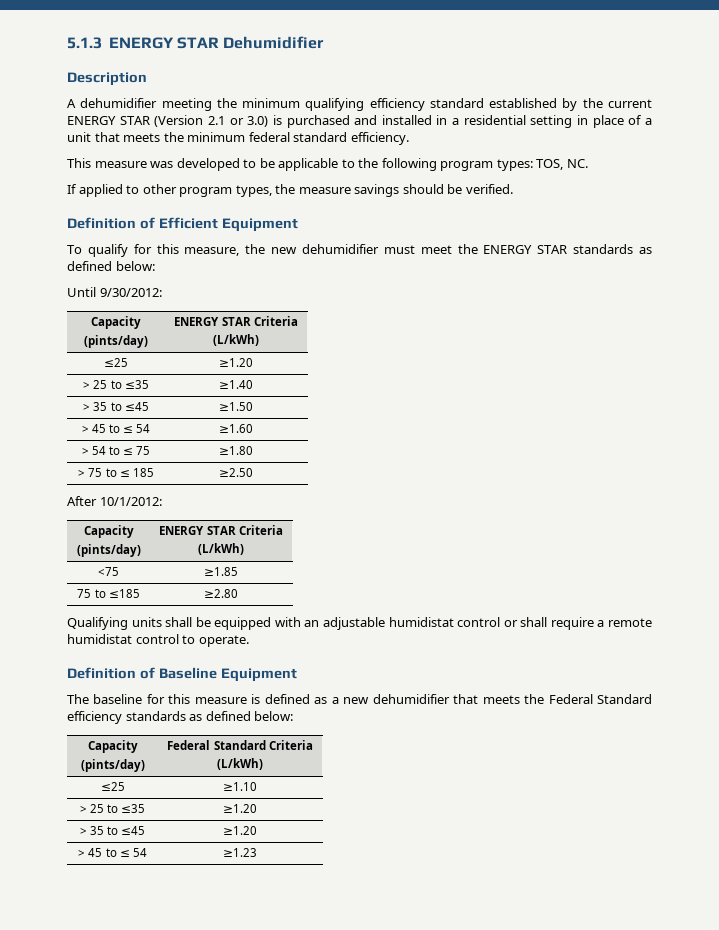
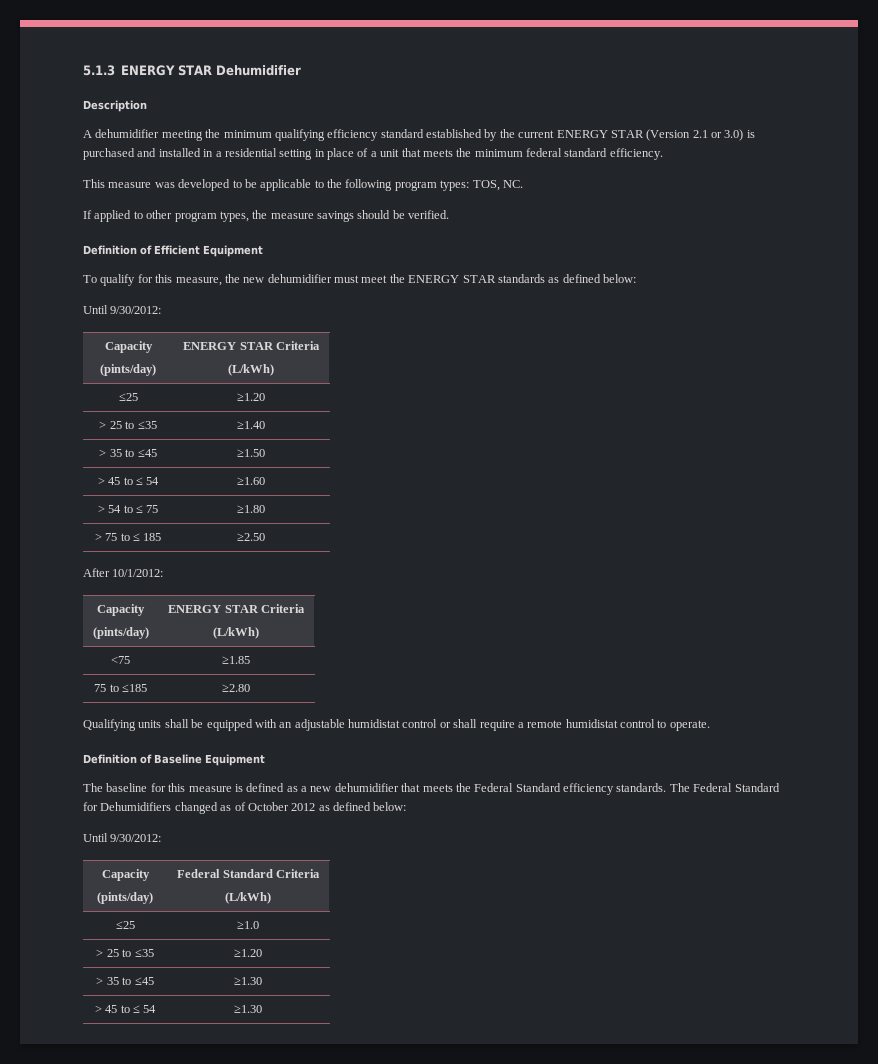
- The baseline for this measure is defined as a new dehumidifier that meets the Federal Standard efficiency standards as defined below:
+ The baseline for this measure is defined as a new dehumidifier that meets the Federal Standard efficiency standards. The Federal Standard for Dehumidifiers changed as of October 2012 as defined below:
+ Until 9/30/2012:
- ≤25 | ≥1.10
+ ≤25 | ≥1.0
- > 35 to ≤45 | ≥1.20
- > 45 to ≤ 54 | ≥1.23
+ > 35 to ≤45 | ≥1.30
+ > 45 to ≤ 54 | ≥1.30

